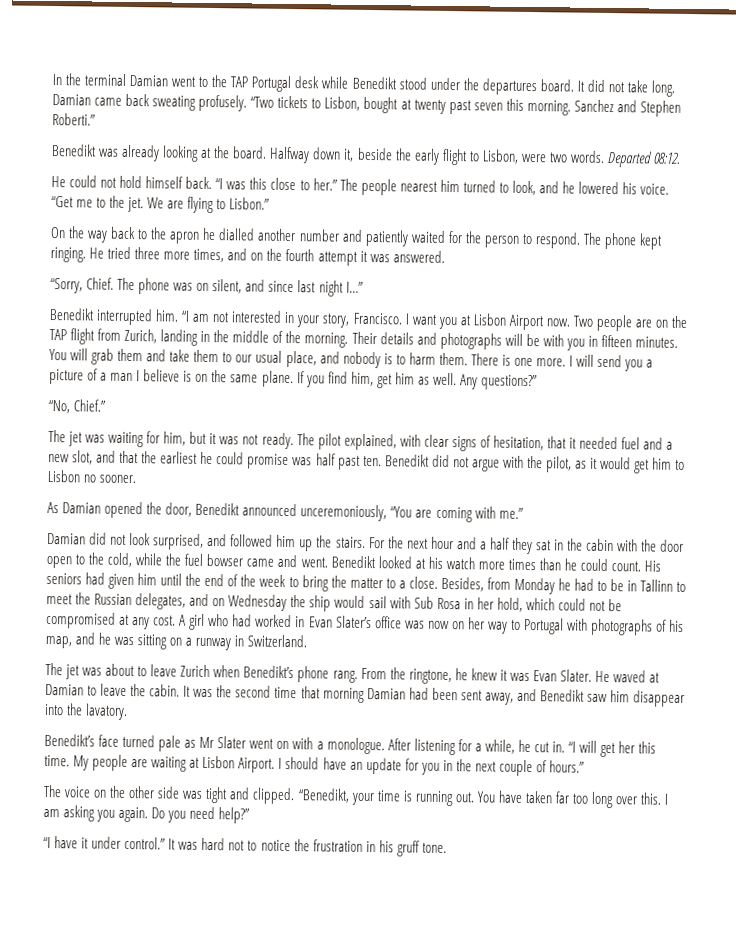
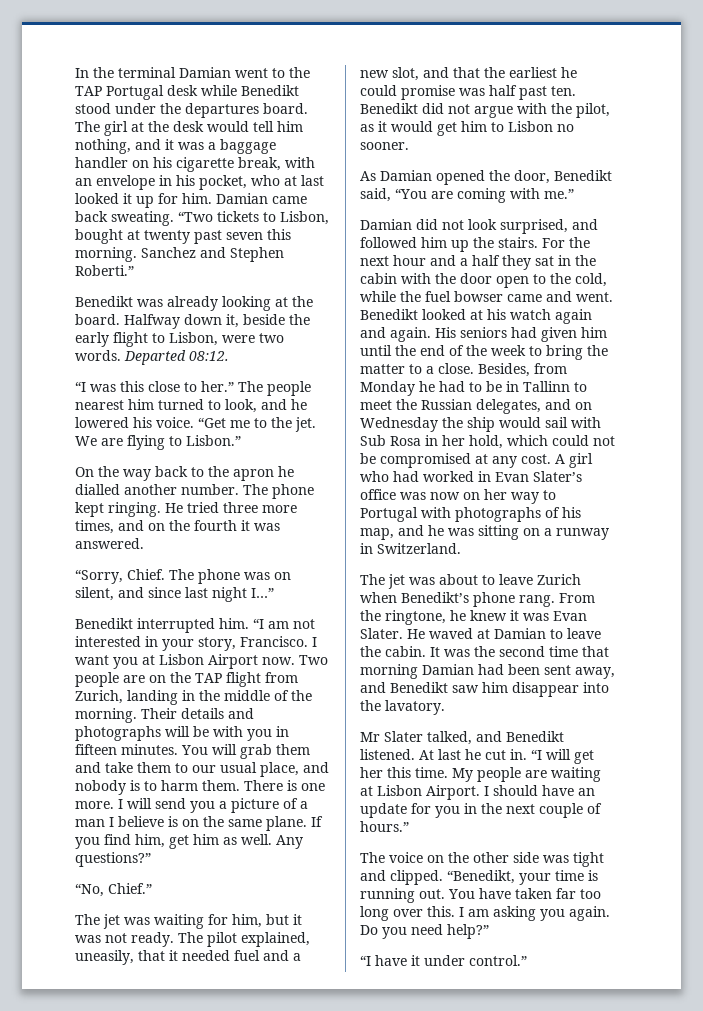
- It did not take long.
+ The girl at the desk would tell him nothing, and it was a baggage handler on his cigarette break, with an envelope in his pocket, who at last looked it up for him.
- Damian came back sweating profusely.
+ Damian came back sweating.
- He could not hold himself back.
- On the way back to the apron he dialled another number and patiently waited for the person to respond.
+ On the way back to the apron he dialled another number.
- He tried three more times, and on the fourth attempt it was answered.
+ He tried three more times, and on the fourth it was answered.
- The pilot explained, with clear signs of hesitation, that it needed fuel and a new slot, and that the earliest he could promise was half past ten.
+ The pilot explained, uneasily, that it needed fuel and a new slot, and that the earliest he could promise was half past ten.
- As Damian opened the door, Benedikt announced unceremoniously, “You are coming with me.”
+ As Damian opened the door, Benedikt said, “You are coming with me.”
- Benedikt looked at his watch more times than he could count.
+ Benedikt looked at his watch again and again.
- Benedikt’s face turned pale as Mr Slater went on with a monologue. After listening for a while, he cut in.
+ Mr Slater talked, and Benedikt listened. At last he cut in.
- It was hard not to notice the frustration in his gruff tone.

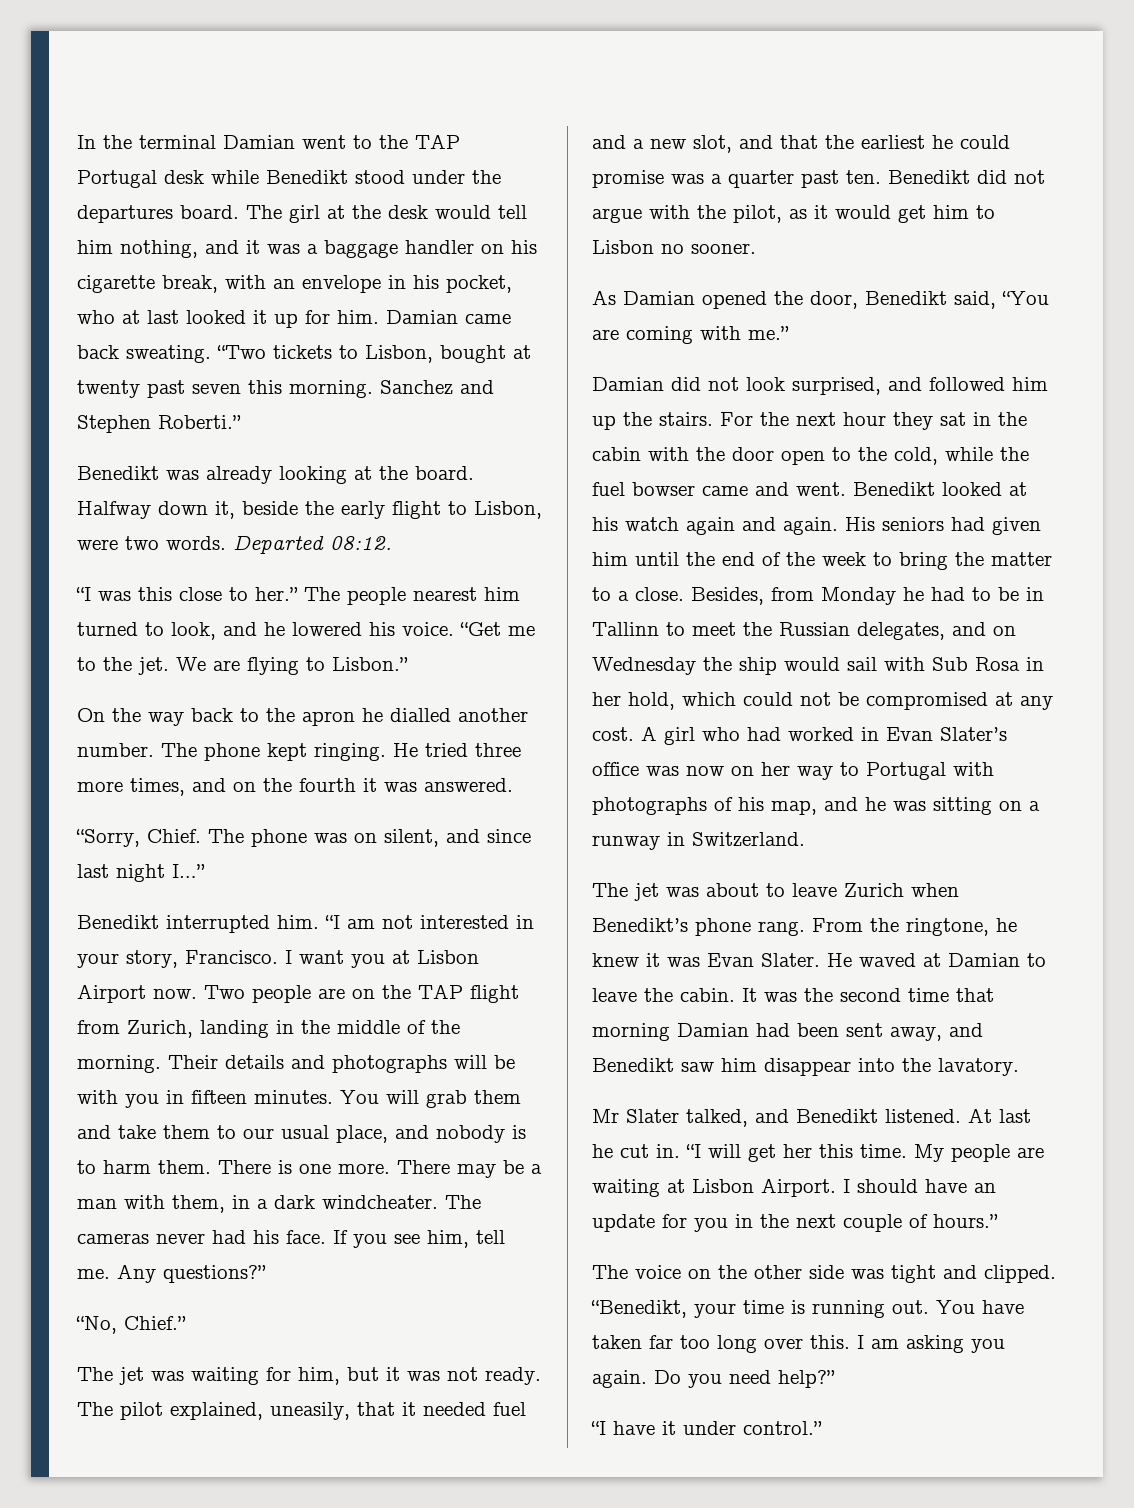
- I will send you a picture of a man I believe is on the same plane. If you find him, get him as well.
+ There may be a man with them, in a dark windcheater. The cameras never had his face. If you see him, tell me.
- The pilot explained, uneasily, that it needed fuel and a new slot, and that the earliest he could promise was half past ten.
+ The pilot explained, uneasily, that it needed fuel and a new slot, and that the earliest he could promise was a quarter past ten.
- For the next hour and a half they sat in the cabin with the door open to the cold, while the fuel bowser came and went.
+ For the next hour they sat in the cabin with the door open to the cold, while the fuel bowser came and went.

